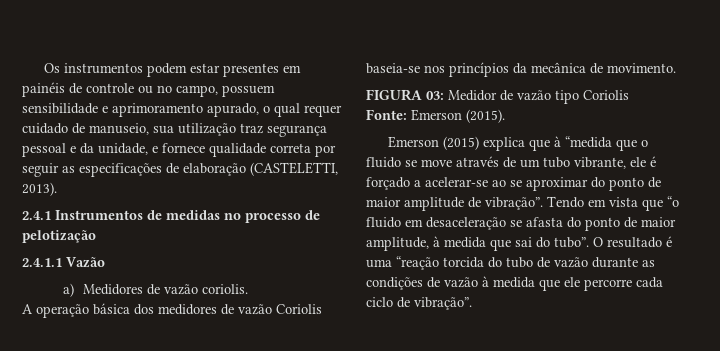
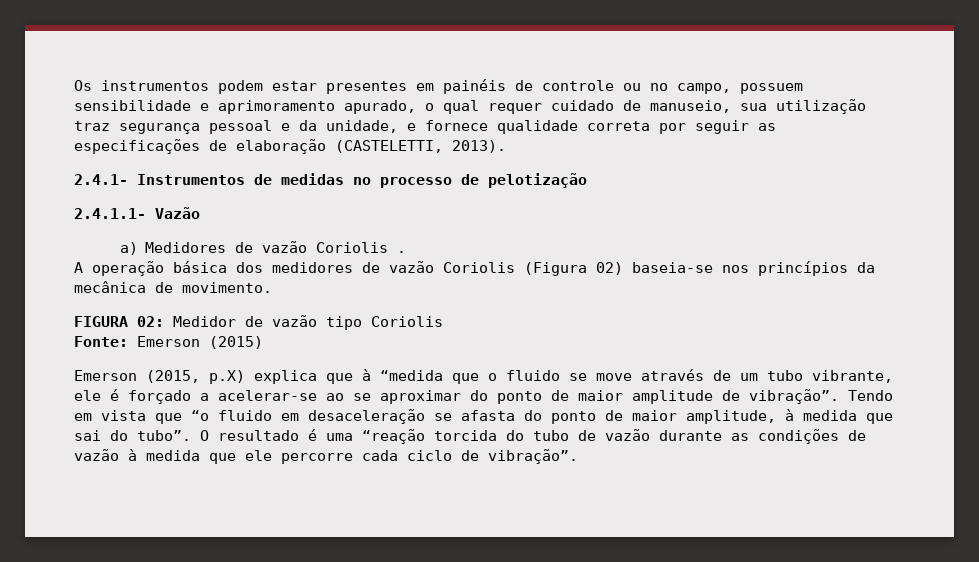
- 2.4.1 Instrumentos de medidas no processo de pelotização
+ 2.4.1- Instrumentos de medidas no processo de pelotização
- 2.4.1.1 Vazão
+ 2.4.1.1- Vazão
- a) Medidores de vazão coriolis.
+ a) Medidores de vazão Coriolis .
- A operação básica dos medidores de vazão Coriolis baseia-se nos princípios da mecânica de movimento.
+ A operação básica dos medidores de vazão Coriolis (Figura 02) baseia-se nos princípios da mecânica de movimento.
- FIGURA 03: Medidor de vazão tipo Coriolis
+ FIGURA 02: Medidor de vazão tipo Coriolis
- Fonte: Emerson (2015).
- Emerson (2015) explica que à “medida que o fluido se move através de um tubo vibrante, ele é forçado a acelerar-se ao se aproximar do ponto de maior amplitude de vibração”.
+ Fonte: Emerson (2015)
+ Emerson (2015, p.X) explica que à “medida que o fluido se move através de um tubo vibrante, ele é forçado a acelerar-se ao se aproximar do ponto de maior amplitude de vibração”.

